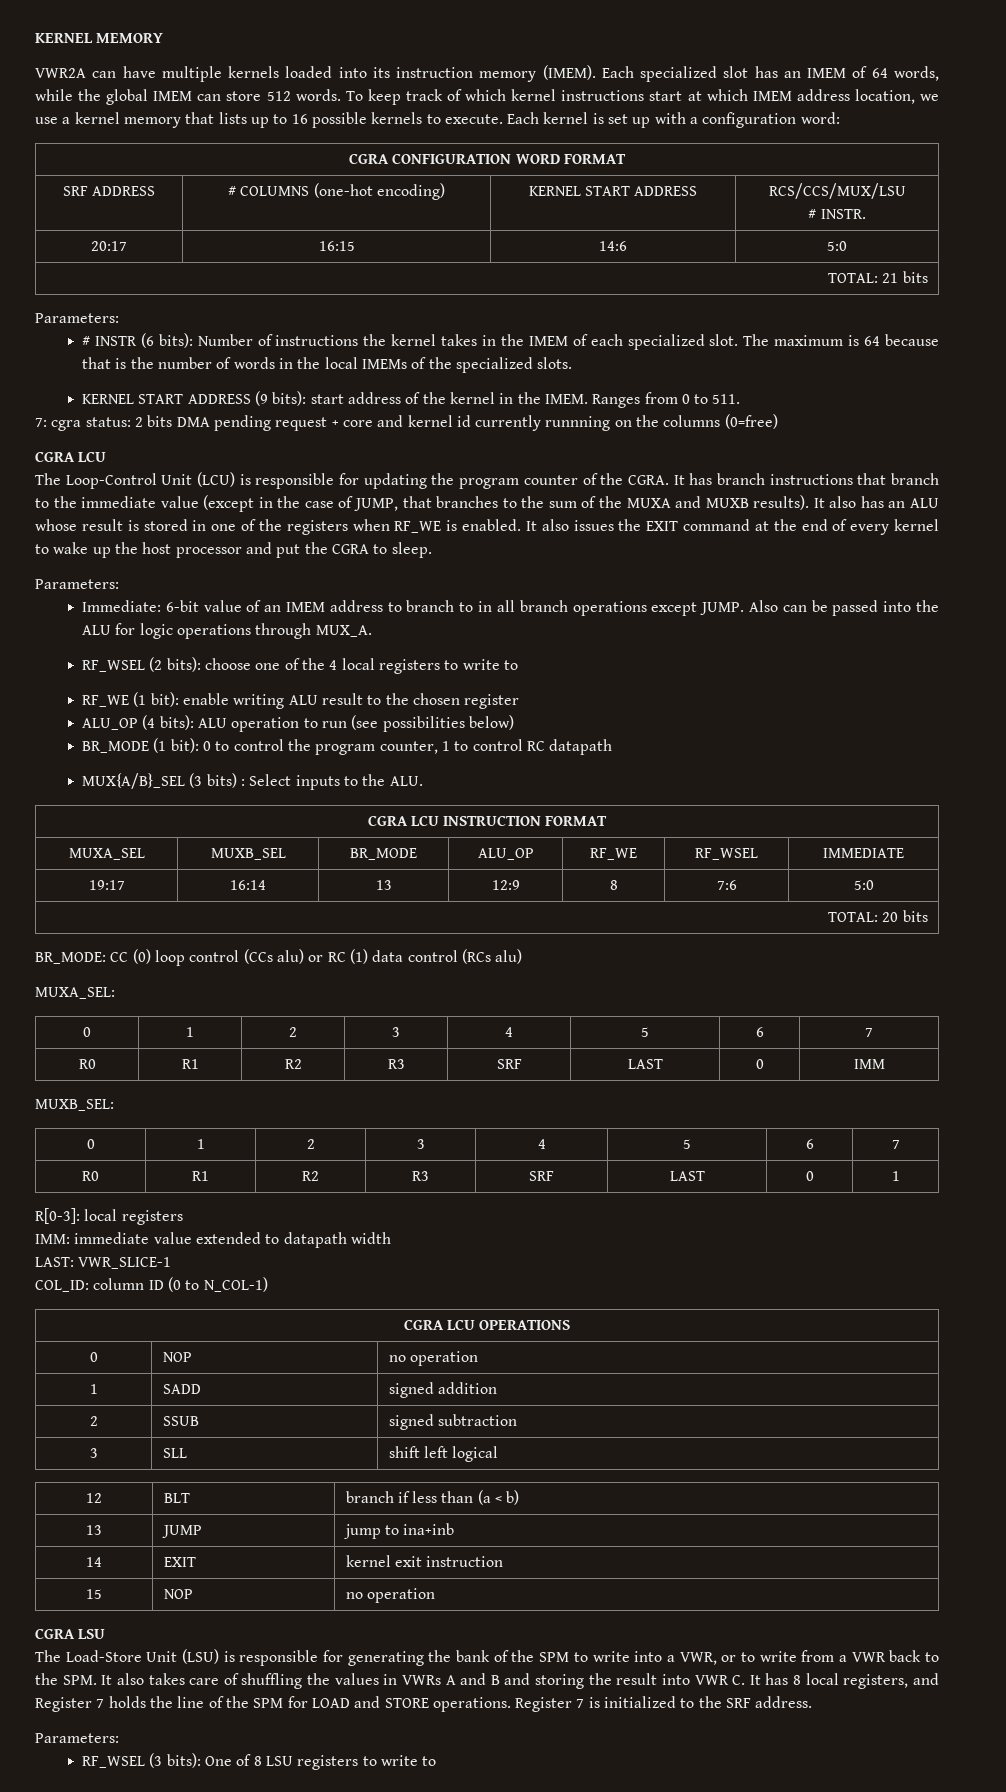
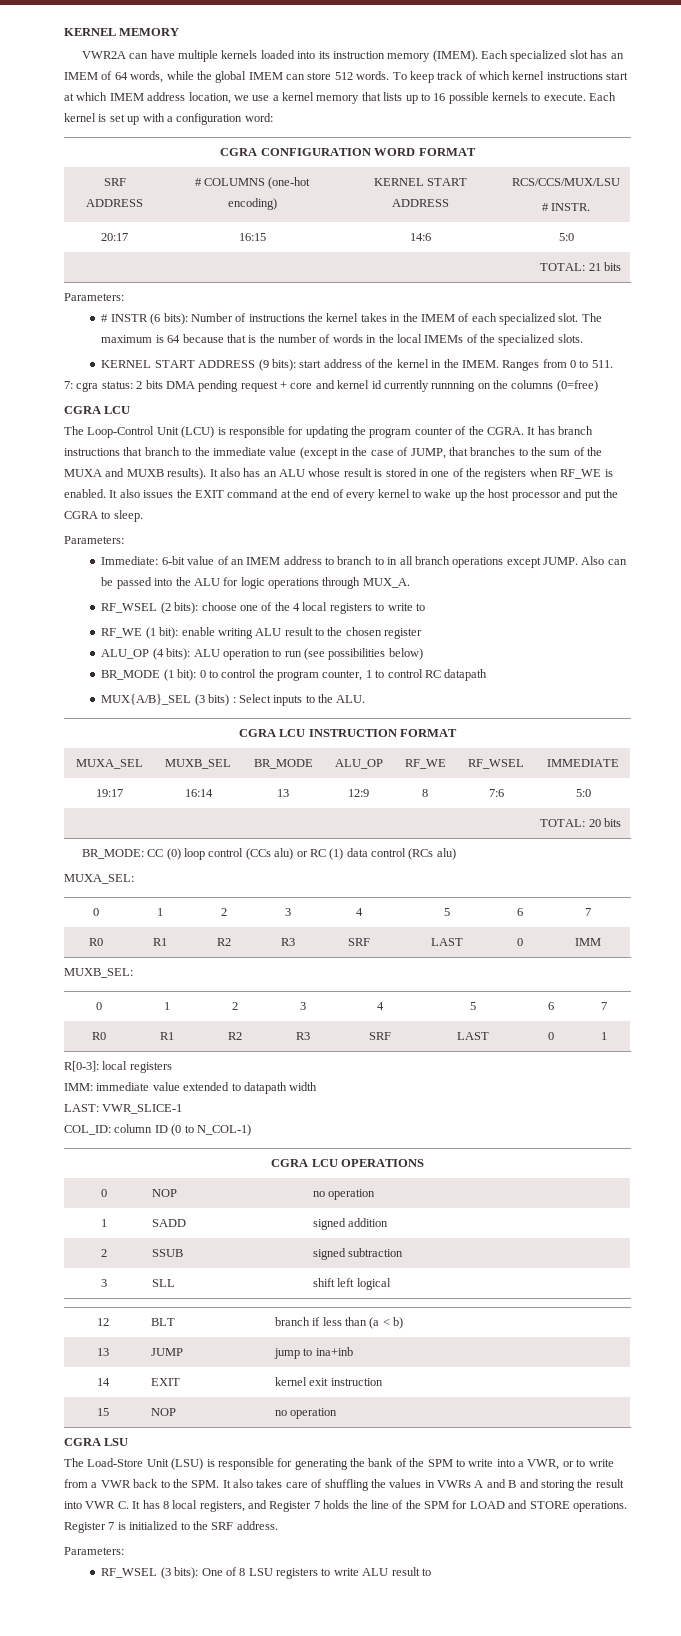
- RF_WSEL (3 bits): One of 8 LSU registers to write to
+ RF_WSEL (3 bits): One of 8 LSU registers to write ALU result to

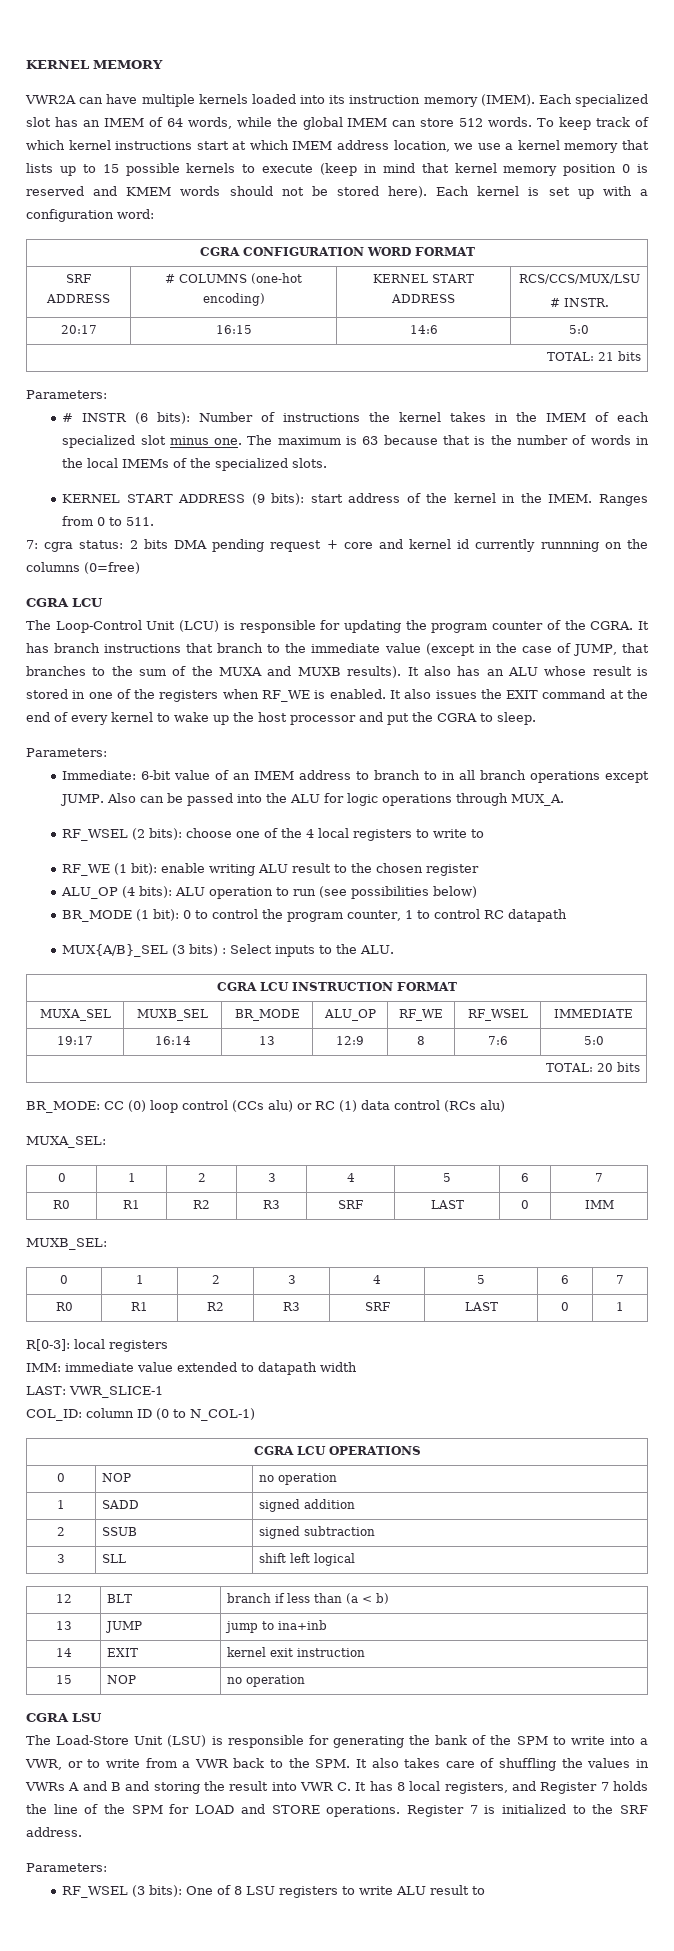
- To keep track of which kernel instructions start at which IMEM address location, we use a kernel memory that lists up to 16 possible kernels to execute.
+ To keep track of which kernel instructions start at which IMEM address location, we use a kernel memory that lists up to 15 possible kernels to execute (keep in mind that kernel memory position 0 is reserved and KMEM words should not be stored here).
- # INSTR (6 bits): Number of instructions the kernel takes in the IMEM of each specialized slot.
+ # INSTR (6 bits): Number of instructions the kernel takes in the IMEM of each specialized slot minus one.
- The maximum is 64 because that is the number of words in the local IMEMs of the specialized slots.
+ The maximum is 63 because that is the number of words in the local IMEMs of the specialized slots.

